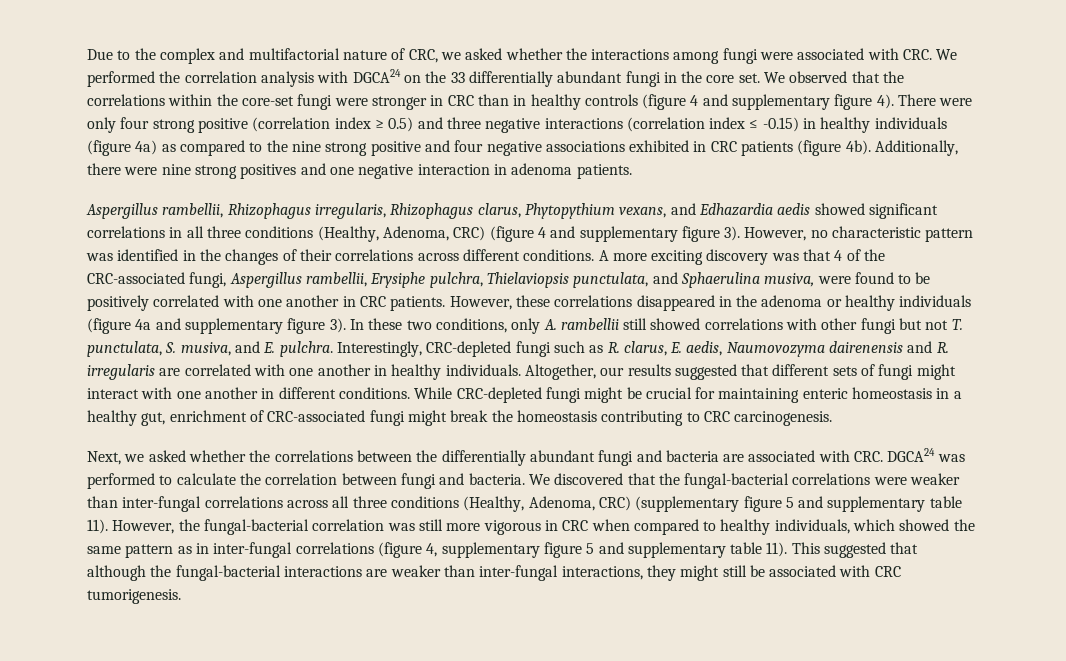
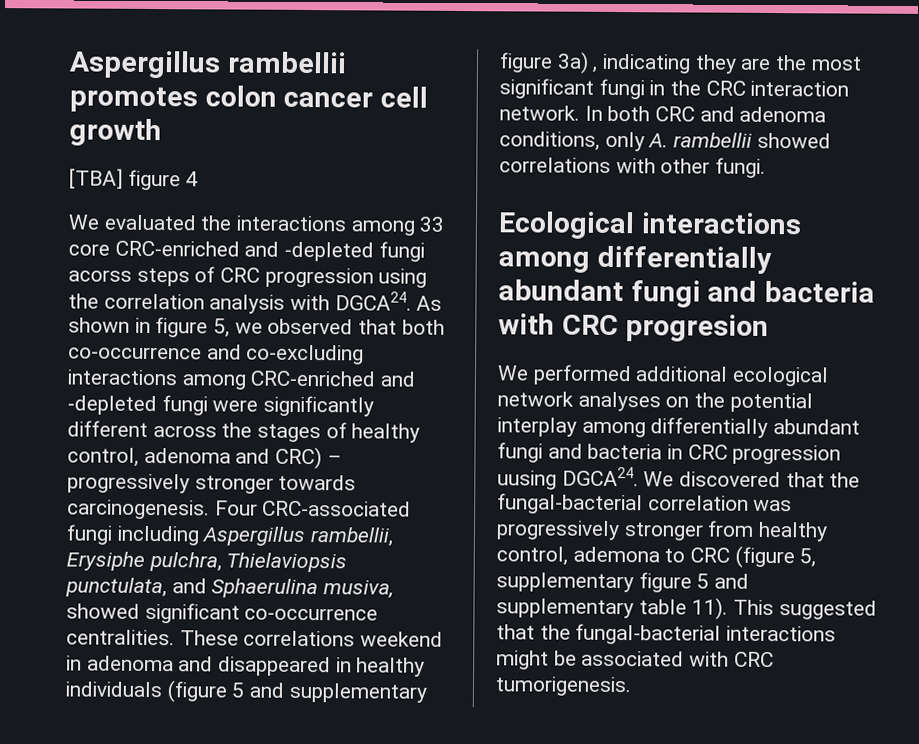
- Due to the complex and multifactorial nature of CRC, we asked whether the interactions among fungi were associated with CRC. We performed the correlation analysis with DGCA24 on the 33 differentially abundant fungi in the core set. We observed that the correlations within the core-set fungi were stronger in CRC than in healthy controls (figure 4 and supplementary figure 4). There were only four strong positive (correlation index ≥ 0.5) and three negative interactions (correlation index ≤ -0.15) in healthy individuals (figure 4a) as compared to the nine strong positive and four negative associations exhibited in CRC patients (figure 4b). Additionally, there were nine strong positives and one negative interaction in adenoma patients.
- Aspergillus rambellii, Rhizophagus irregularis, Rhizophagus clarus, Phytopythium vexans, and Edhazardia aedis showed significant correlations in all three conditions (Healthy, Adenoma, CRC) (figure 4 and supplementary figure 3). However, no characteristic pattern was identified in the changes of their correlations across different conditions. A more exciting discovery was that 4 of the CRC-associated fungi, Aspergillus rambellii, Erysiphe pulchra, Thielaviopsis punctulata, and Sphaerulina musiva, were found to be positively correlated with one another in CRC patients. However, these correlations disappeared in the adenoma or healthy individuals (figure 4a and supplementary figure 3). In these two conditions, only A. rambellii still showed correlations with other fungi but not T. punctulata, S. musiva, and E. pulchra. Interestingly, CRC-depleted fungi such as R. clarus, E. aedis, Naumovozyma dairenensis and R. irregularis are correlated with one another in healthy individuals. Altogether, our results suggested that different sets of fungi might interact with one another in different conditions. While CRC-depleted fungi might be crucial for maintaining enteric homeostasis in a healthy gut, enrichment of CRC-associated fungi might break the homeostasis contributing to CRC carcinogenesis.
- Next, we asked whether the correlations between the differentially abundant fungi and bacteria are associated with CRC. DGCA24 was performed to calculate the correlation between fungi and bacteria.
+ Aspergillus rambellii promotes colon cancer cell growth
+ [TBA] figure 4
+ We evaluated the interactions among 33 core CRC-enriched and -depleted fungi acorss steps of CRC progression using the correlation analysis with DGCA24. As shown in figure 5, we observed that both co-occurrence and co-excluding interactions among CRC-enriched and -depleted fungi were significantly different across the stages of healthy control, adenoma and CRC) – progressively stronger towards carcinogenesis. Four CRC-associated fungi including Aspergillus rambellii, Erysiphe pulchra, Thielaviopsis punctulata, and Sphaerulina musiva, showed significant co-occurrence centralities. These correlations weekend in adenoma and disappeared in healthy individuals (figure 5 and supplementary figure 3a) , indicating they are the most significant fungi in the CRC interaction network. In both CRC and adenoma conditions, only A. rambellii showed correlations with other fungi.
+ Ecological interactions among differentially abundant fungi and bacteria with CRC progresion
+ We performed additional ecological network analyses on the potential interplay among differentially abundant fungi and bacteria in CRC progression uusing DGCA24.
- We discovered that the fungal-bacterial correlations were weaker than inter-fungal correlations across all three conditions (Healthy, Adenoma, CRC) (supplementary figure 5 and supplementary table 11). However, the fungal-bacterial correlation was still more vigorous in CRC when compared to healthy individuals, which showed the same pattern as in inter-fungal correlations (figure 4, supplementary figure 5 and supplementary table 11).
+ We discovered that the fungal-bacterial correlation was progressively stronger from healthy control, ademona to CRC (figure 5, supplementary figure 5 and supplementary table 11).
- This suggested that although the fungal-bacterial interactions are weaker than inter-fungal interactions, they might still be associated with CRC tumorigenesis.
+ This suggested that the fungal-bacterial interactions might be associated with CRC tumorigenesis.

